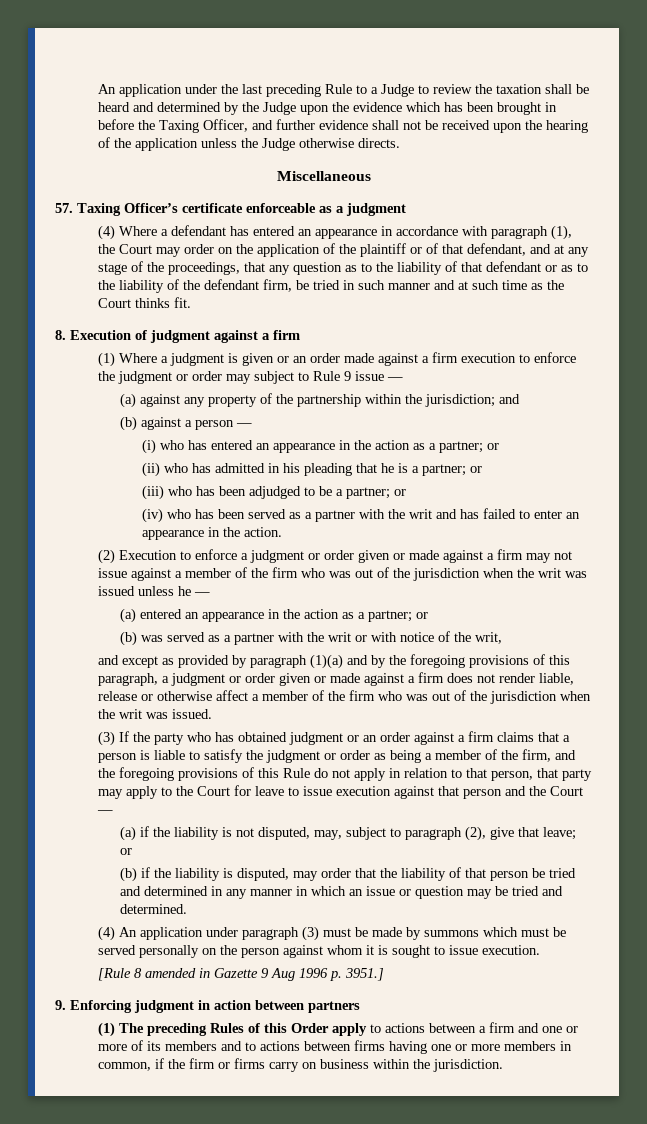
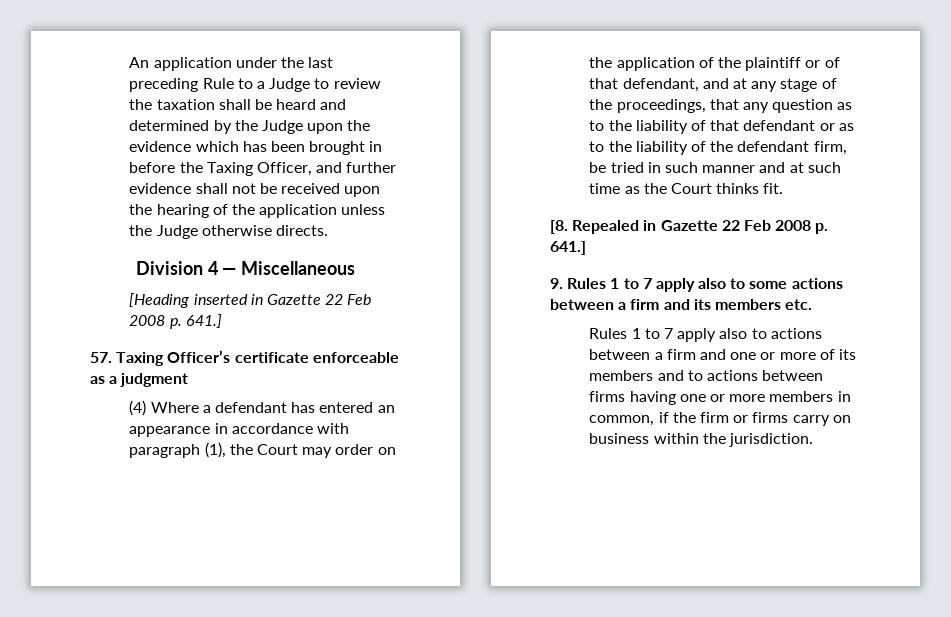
- Miscellaneous
+ Division 4 — Miscellaneous
+ [Heading inserted in Gazette 22 Feb 2008 p. 641.]
- 8. Execution of judgment against a firm
- (1) Where a judgment is given or an order made against a firm execution to enforce the judgment or order may subject to Rule 9 issue —
- (a) against any property of the partnership within the jurisdiction; and
- (b) against a person —
- (i) who has entered an appearance in the action as a partner; or
- (ii) who has admitted in his pleading that he is a partner; or
- (iii) who has been adjudged to be a partner; or
- (iv) who has been served as a partner with the writ and has failed to enter an appearance in the action.
- (2) Execution to enforce a judgment or order given or made against a firm may not issue against a member of the firm who was out of the jurisdiction when the writ was issued unless he —
- (a) entered an appearance in the action as a partner; or
- (b) was served as a partner with the writ or with notice of the writ,
- and except as provided by paragraph (1)(a) and by the foregoing provisions of this paragraph, a judgment or order given or made against a firm does not render liable, release or otherwise affect a member of the firm who was out of the jurisdiction when the writ was issued.
- (3) If the party who has obtained judgment or an order against a firm claims that a person is liable to satisfy the judgment or order as being a member of the firm, and the foregoing provisions of this Rule do not apply in relation to that person, that party may apply to the Court for leave to issue execution against that person and the Court —
- (a) if the liability is not disputed, may, subject to paragraph (2), give that leave; or
- (b) if the liability is disputed, may order that the liability of that person be tried and determined in any manner in which an issue or question may be tried and determined.
- (4) An application under paragraph (3) must be made by summons which must be served personally on the person against whom it is sought to issue execution.
- [Rule 8 amended in Gazette 9 Aug 1996 p. 3951.]
- 9. Enforcing judgment in action between partners
- (1) The preceding Rules of this Order apply to actions between a firm and one or more of its members and to actions between firms having one or more members in common, if the firm or firms carry on business within the jurisdiction.
+ [8. Repealed in Gazette 22 Feb 2008 p. 641.]
+ 9. Rules 1 to 7 apply also to some actions between a firm and its members etc.
+ Rules 1 to 7 apply also to actions between a firm and one or more of its members and to actions between firms having one or more members in common, if the firm or firms carry on business within the jurisdiction.

